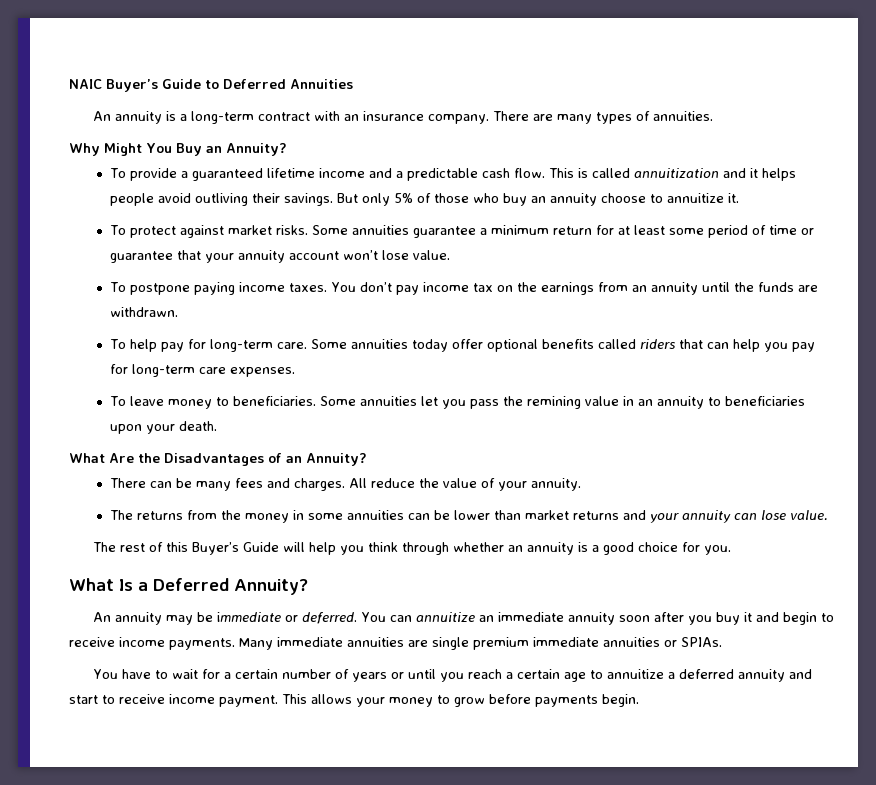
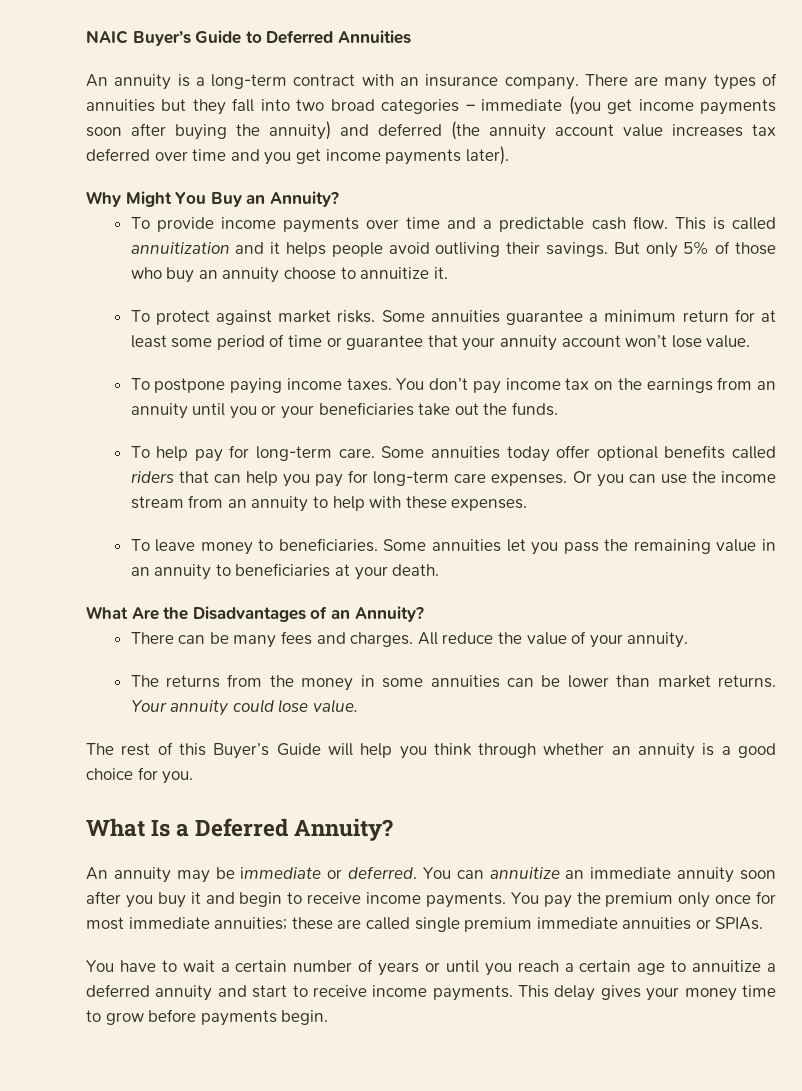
- There are many types of annuities.
+ There are many types of annuities but they fall into two broad categories – immediate (you get income payments soon after buying the annuity) and deferred (the annuity account value increases tax deferred over time and you get income payments later).
- To provide a guaranteed lifetime income and a predictable cash flow.
+ To provide income payments over time and a predictable cash flow.
- You don’t pay income tax on the earnings from an annuity until the funds are withdrawn.
+ You don’t pay income tax on the earnings from an annuity until you or your beneficiaries take out the funds.
+ Or you can use the income stream from an annuity to help with these expenses.
- Some annuities let you pass the remining value in an annuity to beneficiaries upon your death.
+ Some annuities let you pass the remaining value in an annuity to beneficiaries at your death.
- The returns from the money in some annuities can be lower than market returns and your annuity can lose value.
+ The returns from the money in some annuities can be lower than market returns. Your annuity could lose value.
- Many immediate annuities are single premium immediate annuities or SPIAs.
+ You pay the premium only once for most immediate annuities; these are called single premium immediate annuities or SPIAs.
- You have to wait for a certain number of years or until you reach a certain age to annuitize a deferred annuity and start to receive income payment. This allows your money to grow before payments begin.
+ You have to wait a certain number of years or until you reach a certain age to annuitize a deferred annuity and start to receive income payments. This delay gives your money time to grow before payments begin.

